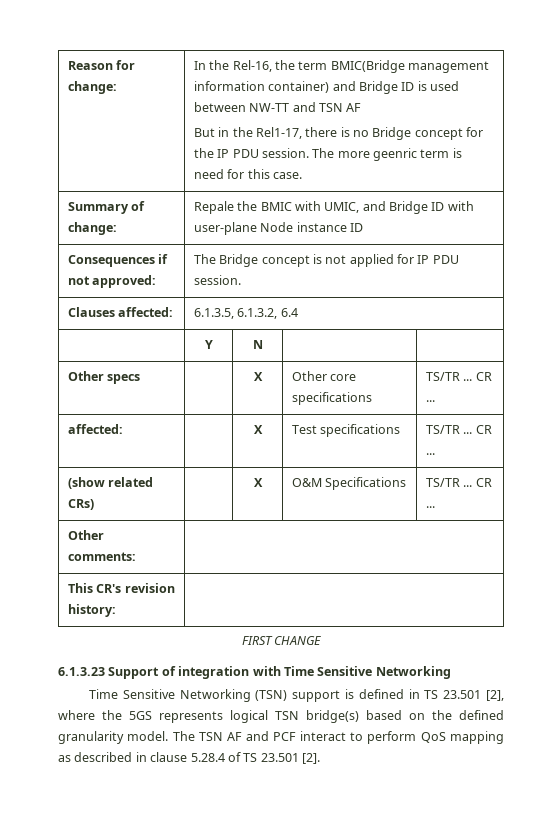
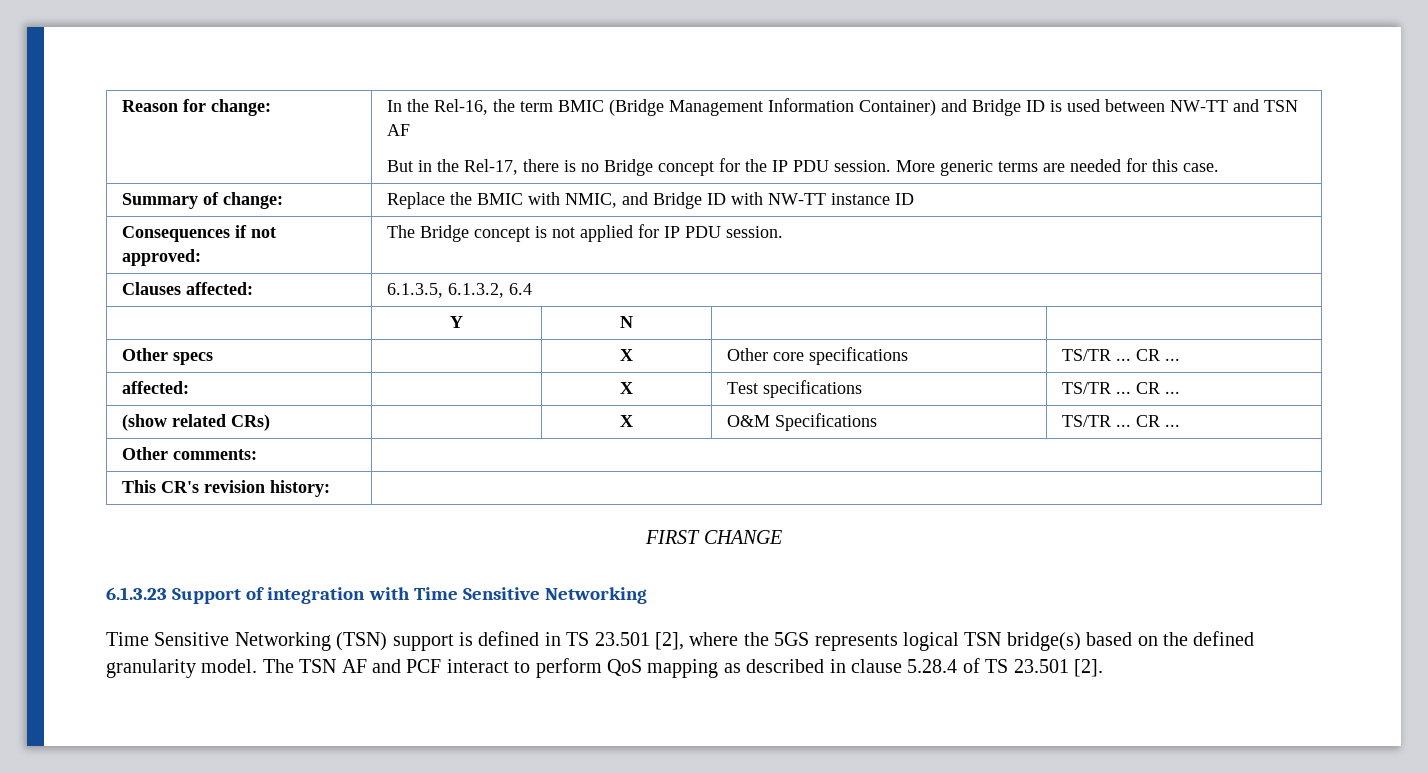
- In the Rel-16, the term BMIC(Bridge management information container) and Bridge ID is used between NW-TT and TSN AF
+ In the Rel-16, the term BMIC (Bridge Management Information Container) and Bridge ID is used between NW-TT and TSN AF
- But in the Rel1-17, there is no Bridge concept for the IP PDU session.
+ But in the Rel-17, there is no Bridge concept for the IP PDU session.
- The more geenric term is need for this case.
+ More generic terms are needed for this case.
- Summary of change: | Repale the BMIC with UMIC, and Bridge ID with user-plane Node instance ID
+ Summary of change: | Replace the BMIC with NMIC, and Bridge ID with NW-TT instance ID

